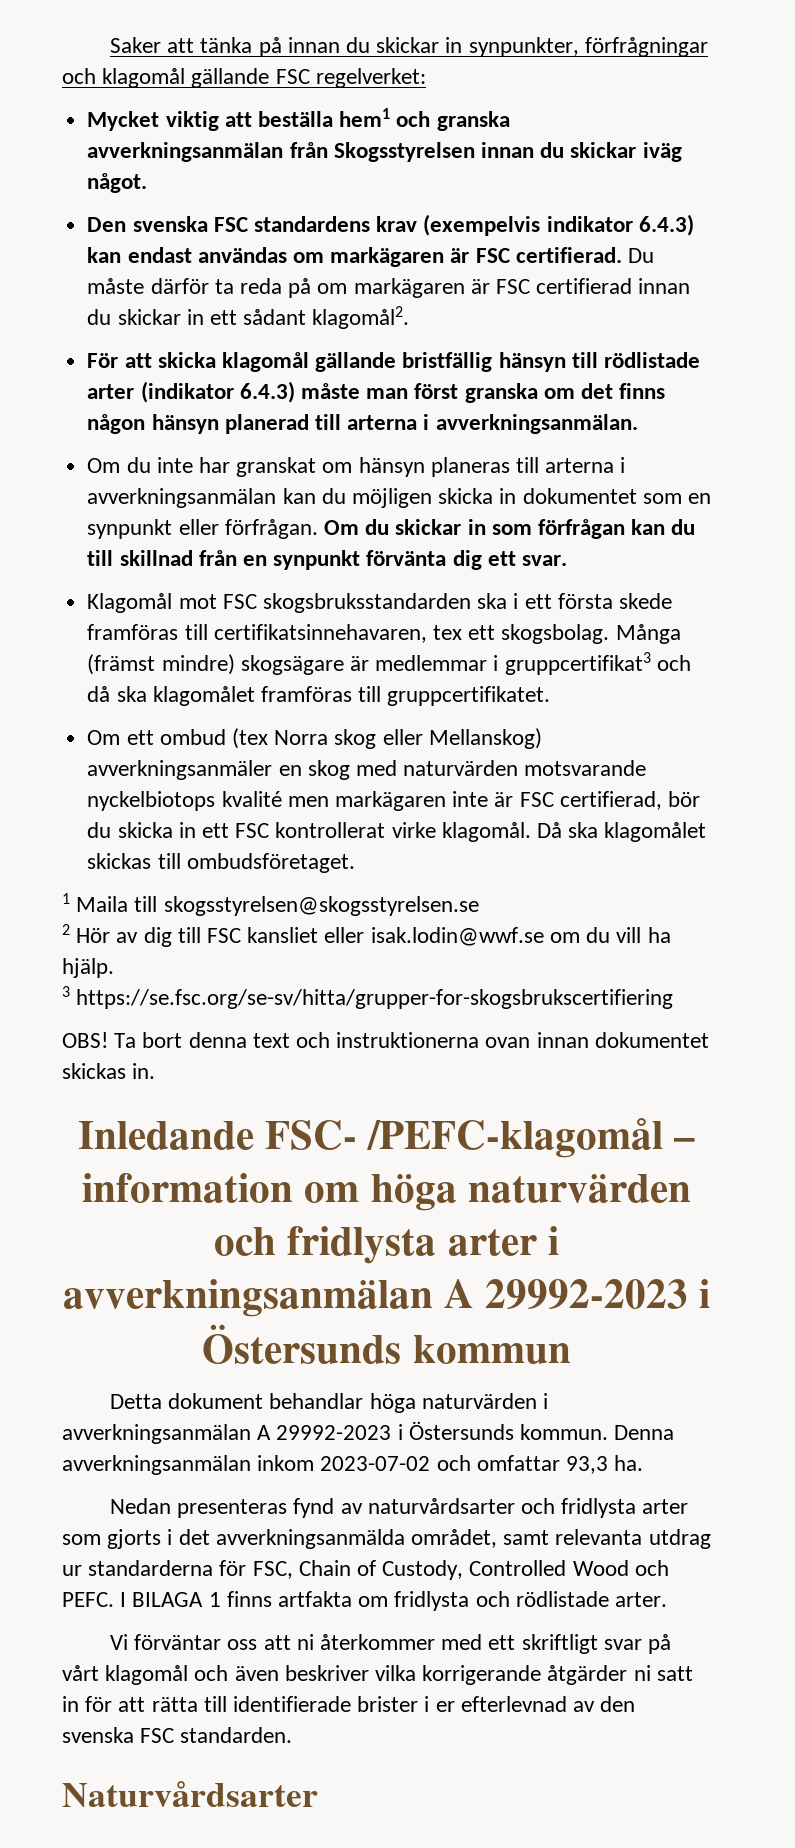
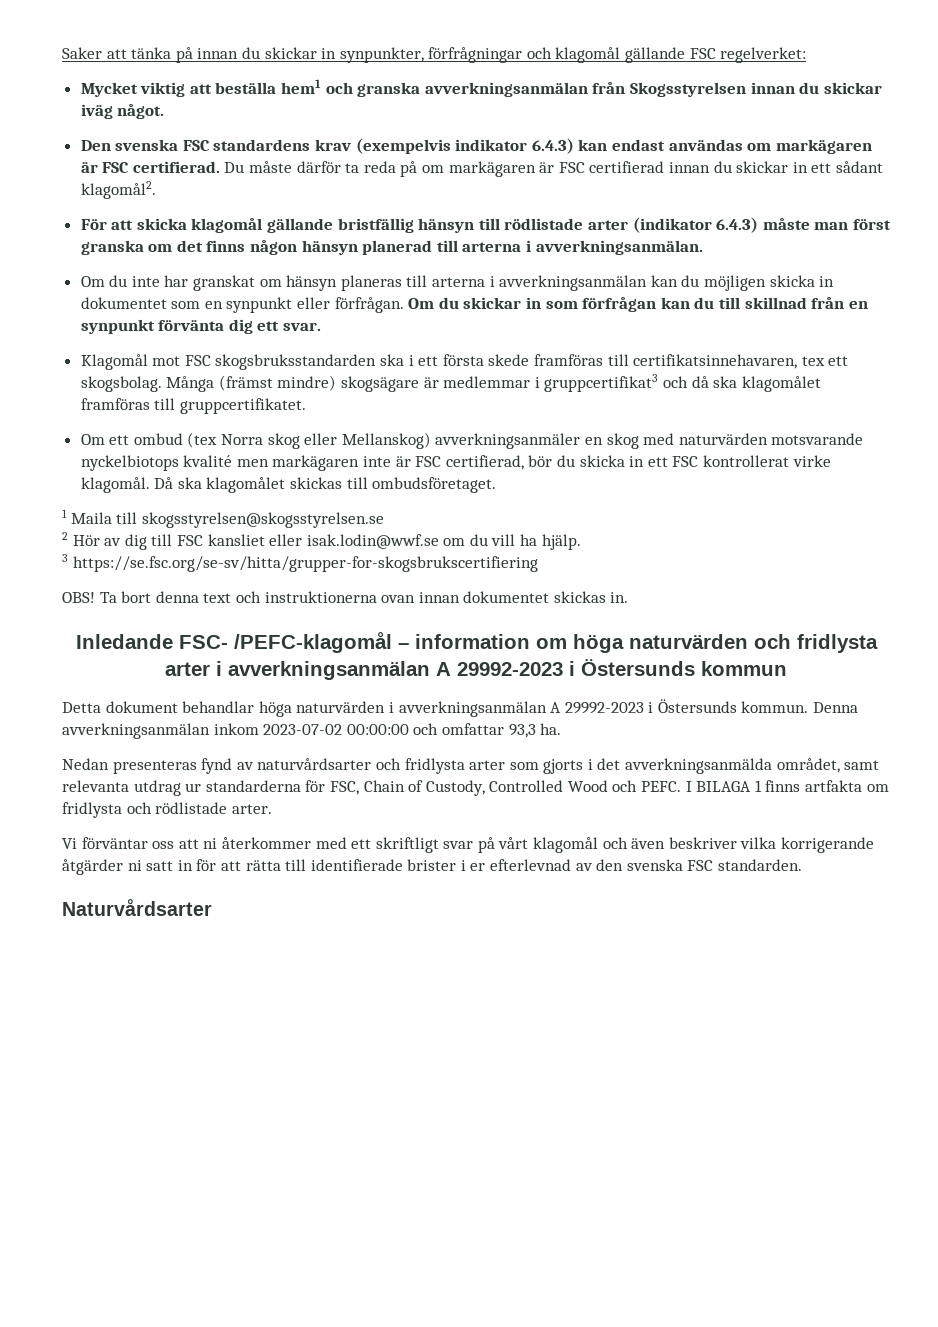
- Denna avverkningsanmälan inkom 2023-07-02 och omfattar 93,3 ha.
+ Denna avverkningsanmälan inkom 2023-07-02 00:00:00 och omfattar 93,3 ha.

